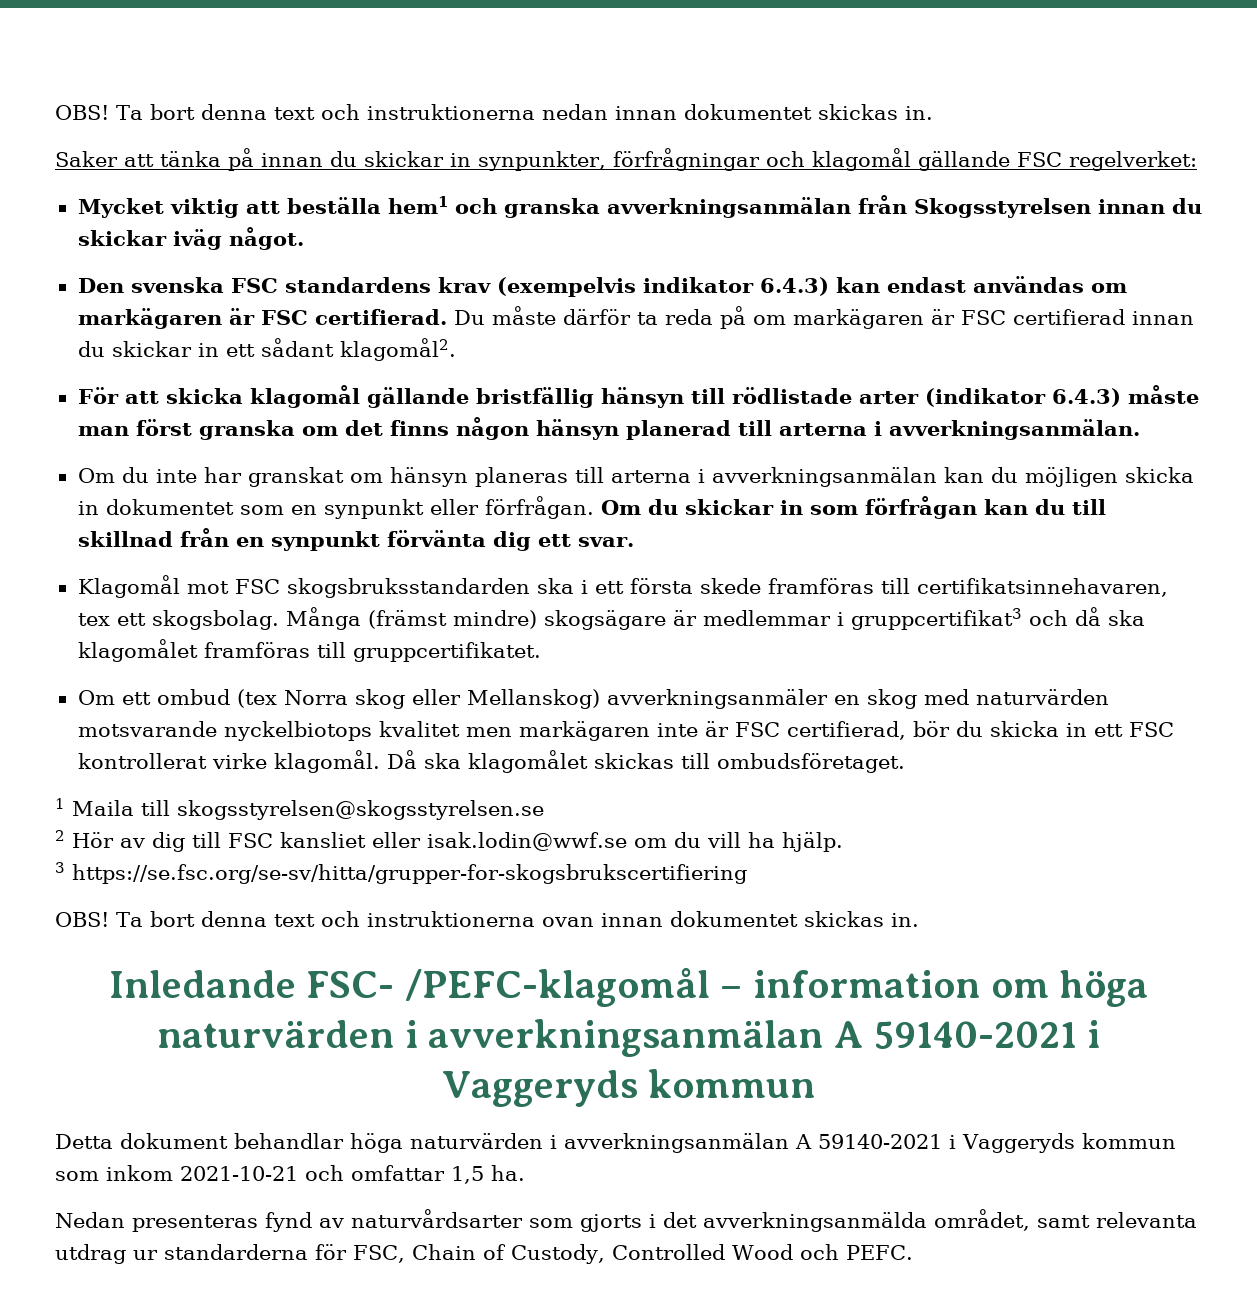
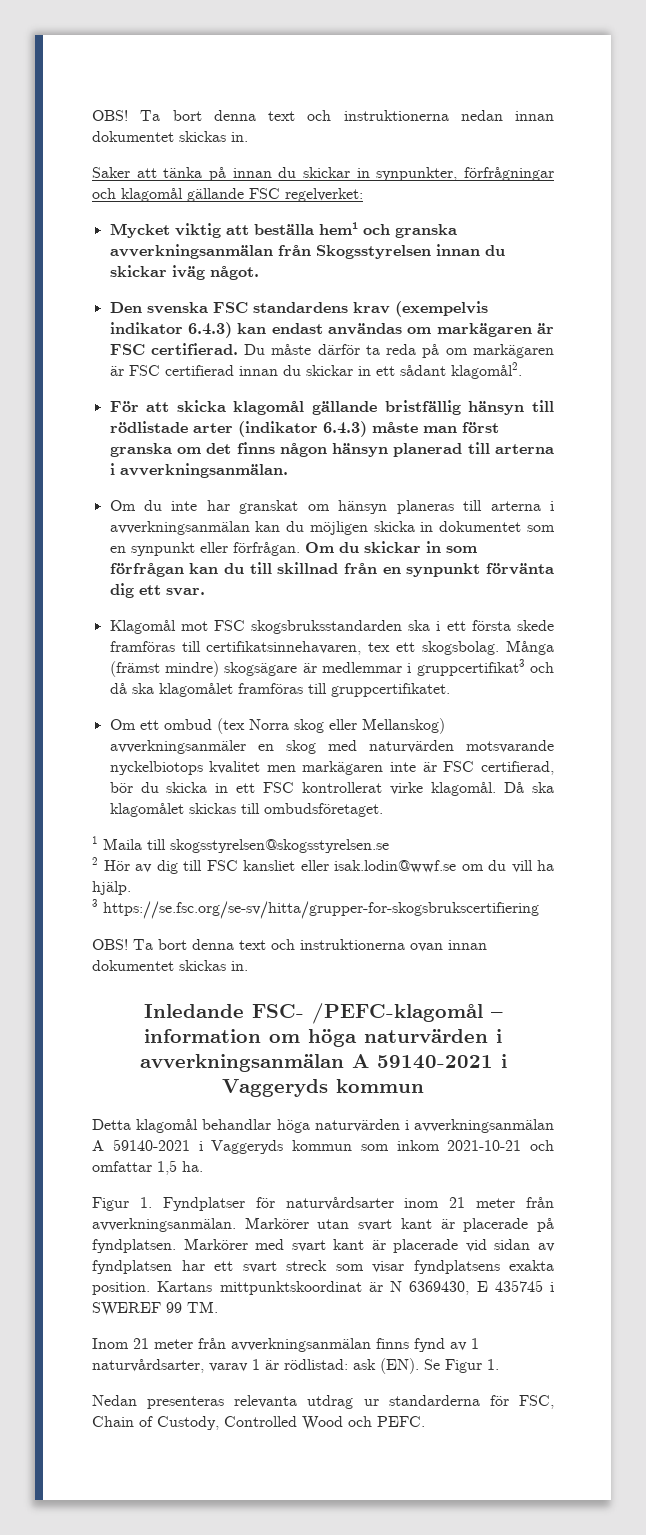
- Detta dokument behandlar höga naturvärden i avverkningsanmälan A 59140-2021 i Vaggeryds kommun som inkom 2021-10-21 och omfattar 1,5 ha.
+ Detta klagomål behandlar höga naturvärden i avverkningsanmälan A 59140-2021 i Vaggeryds kommun som inkom 2021-10-21 och omfattar 1,5 ha.
- Nedan presenteras fynd av naturvårdsarter som gjorts i det avverkningsanmälda området, samt relevanta utdrag ur standarderna för FSC, Chain of Custody, Controlled Wood och PEFC.
+ Figur 1. Fyndplatser för naturvårdsarter inom 21 meter från avverkningsanmälan. Markörer utan svart kant är placerade på fyndplatsen. Markörer med svart kant är placerade vid sidan av fyndplatsen har ett svart streck som visar fyndplatsens exakta position. Kartans mittpunktskoordinat är N 6369430, E 435745 i SWEREF 99 TM.
+ Inom 21 meter från avverkningsanmälan finns fynd av 1 naturvårdsarter, varav 1 är rödlistad: ask (EN). Se Figur 1.
+ Nedan presenteras relevanta utdrag ur standarderna för FSC, Chain of Custody, Controlled Wood och PEFC.

